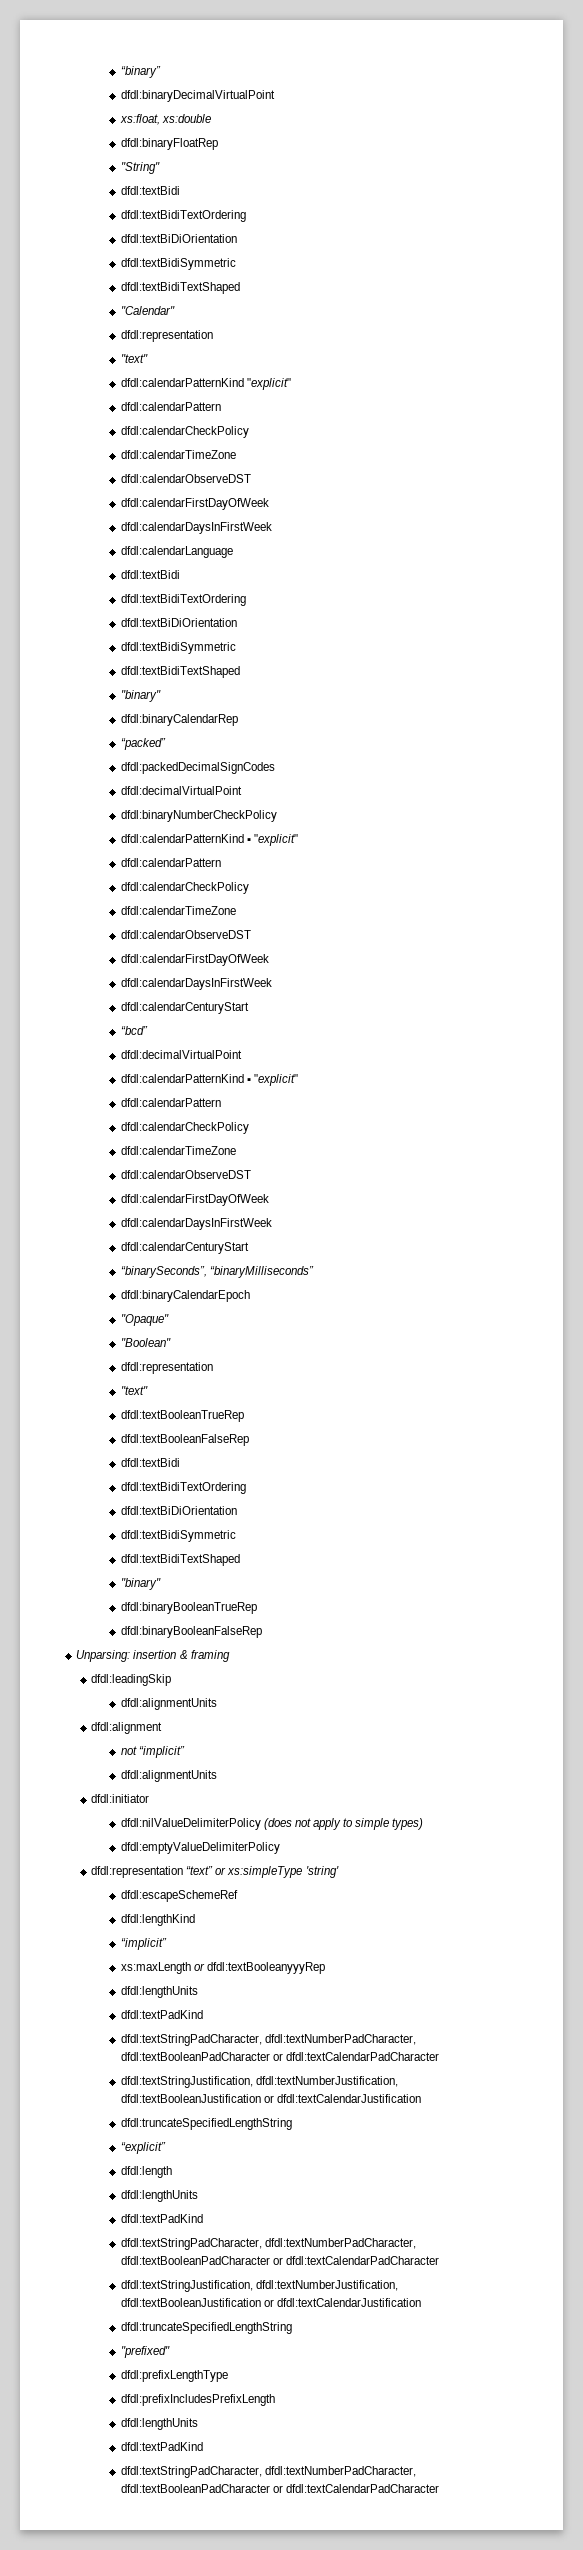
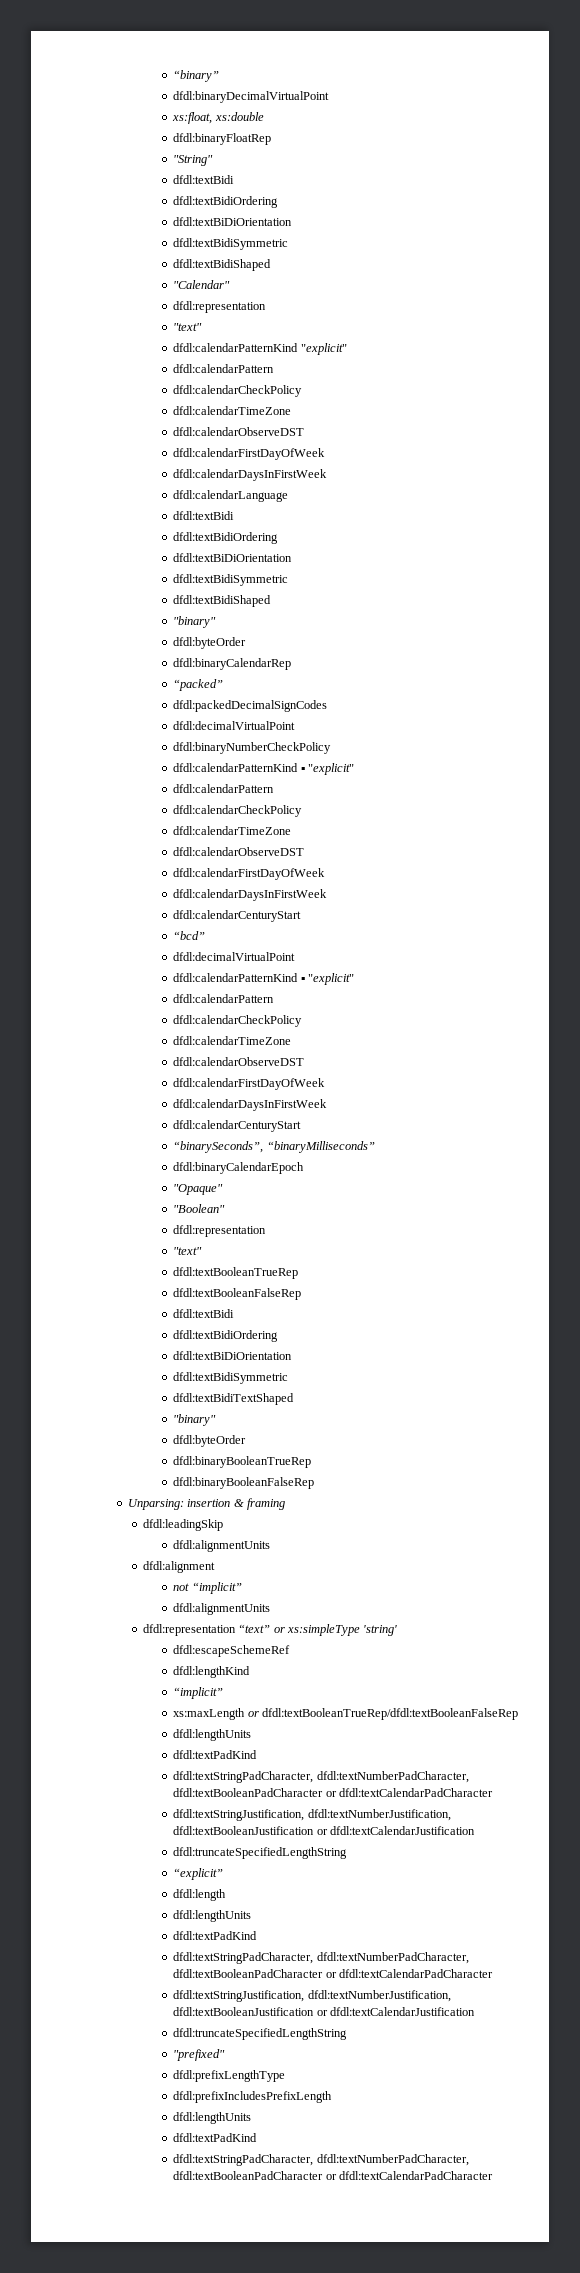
  "String"
  dfdl:textBidi
- dfdl:textBidiTextOrdering
+ dfdl:textBidiOrdering
  dfdl:textBiDiOrientation
  dfdl:textBidiSymmetric
- dfdl:textBidiTextShaped
+ dfdl:textBidiShaped
  dfdl:calendarLanguage
  dfdl:textBidi
- dfdl:textBidiTextOrdering
+ dfdl:textBidiOrdering
  dfdl:textBiDiOrientation
  dfdl:textBidiSymmetric
- dfdl:textBidiTextShaped
+ dfdl:textBidiShaped
  "binary"
+ dfdl:byteOrder
  dfdl:textBooleanFalseRep
  dfdl:textBidi
- dfdl:textBidiTextOrdering
+ dfdl:textBidiOrdering
  dfdl:textBiDiOrientation
  dfdl:textBidiSymmetric
  dfdl:textBidiTextShaped
  "binary"
+ dfdl:byteOrder
- dfdl:initiator
- dfdl:nilValueDelimiterPolicy (does not apply to simple types)
- dfdl:emptyValueDelimiterPolicy
- xs:maxLength or dfdl:textBooleanyyyRep
+ xs:maxLength or dfdl:textBooleanTrueRep/dfdl:textBooleanFalseRep

